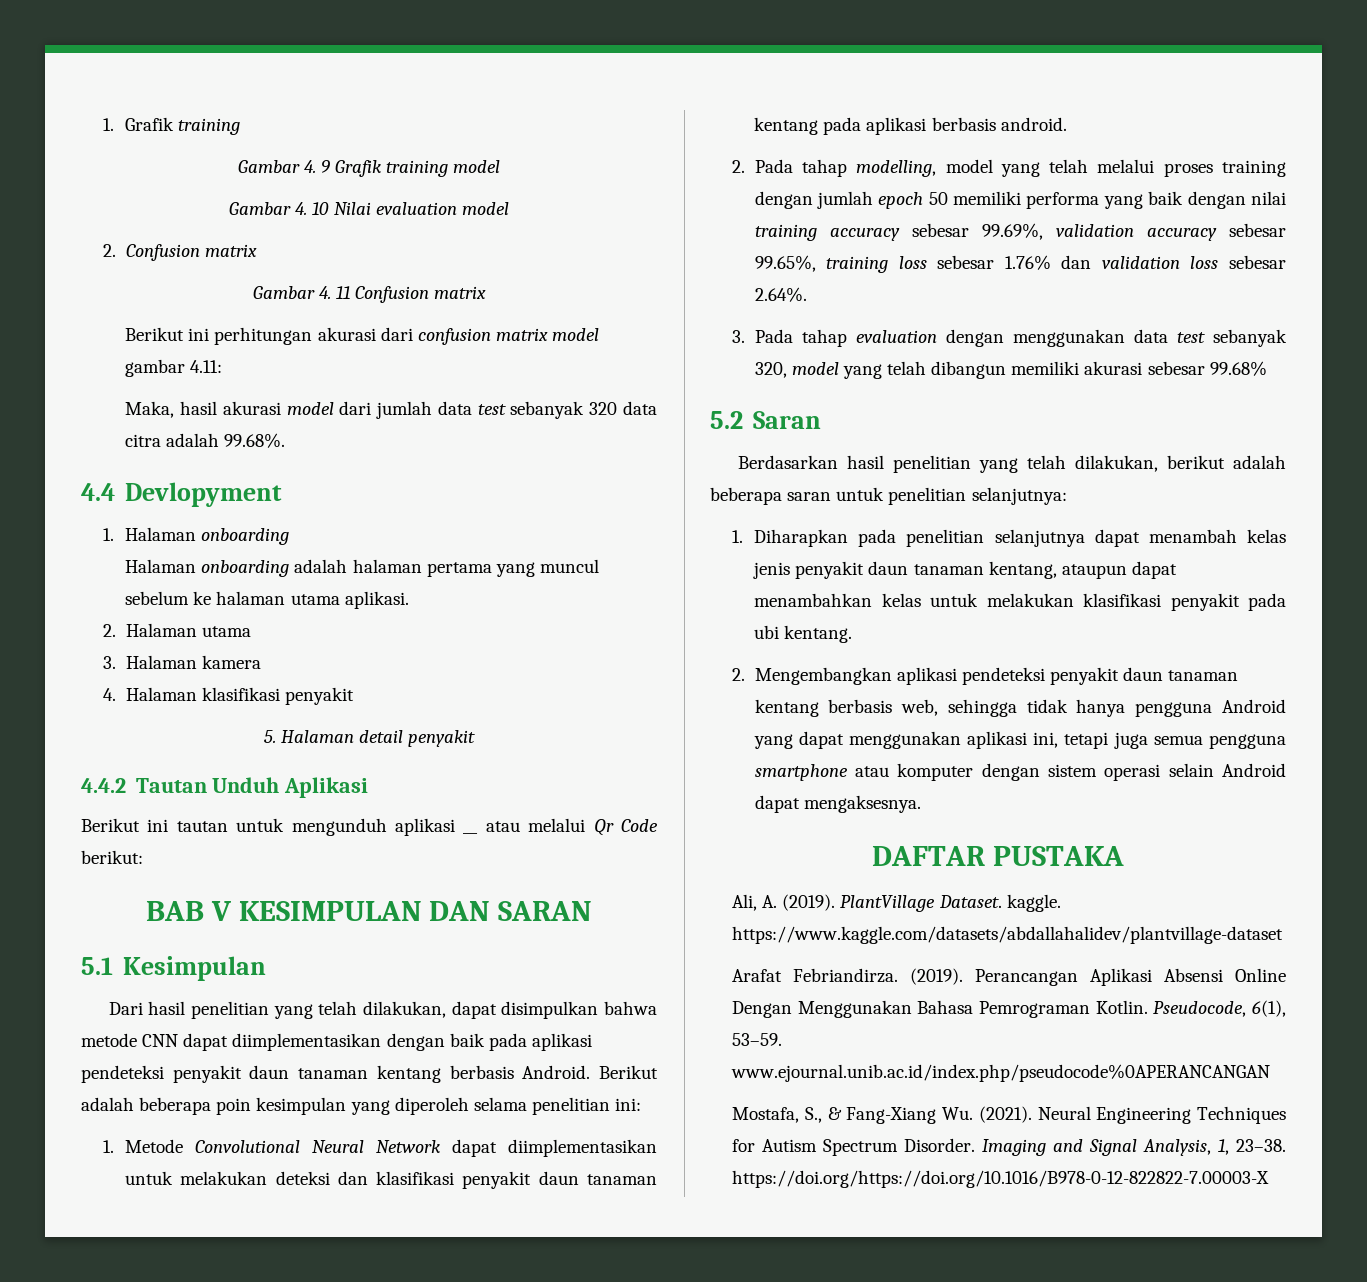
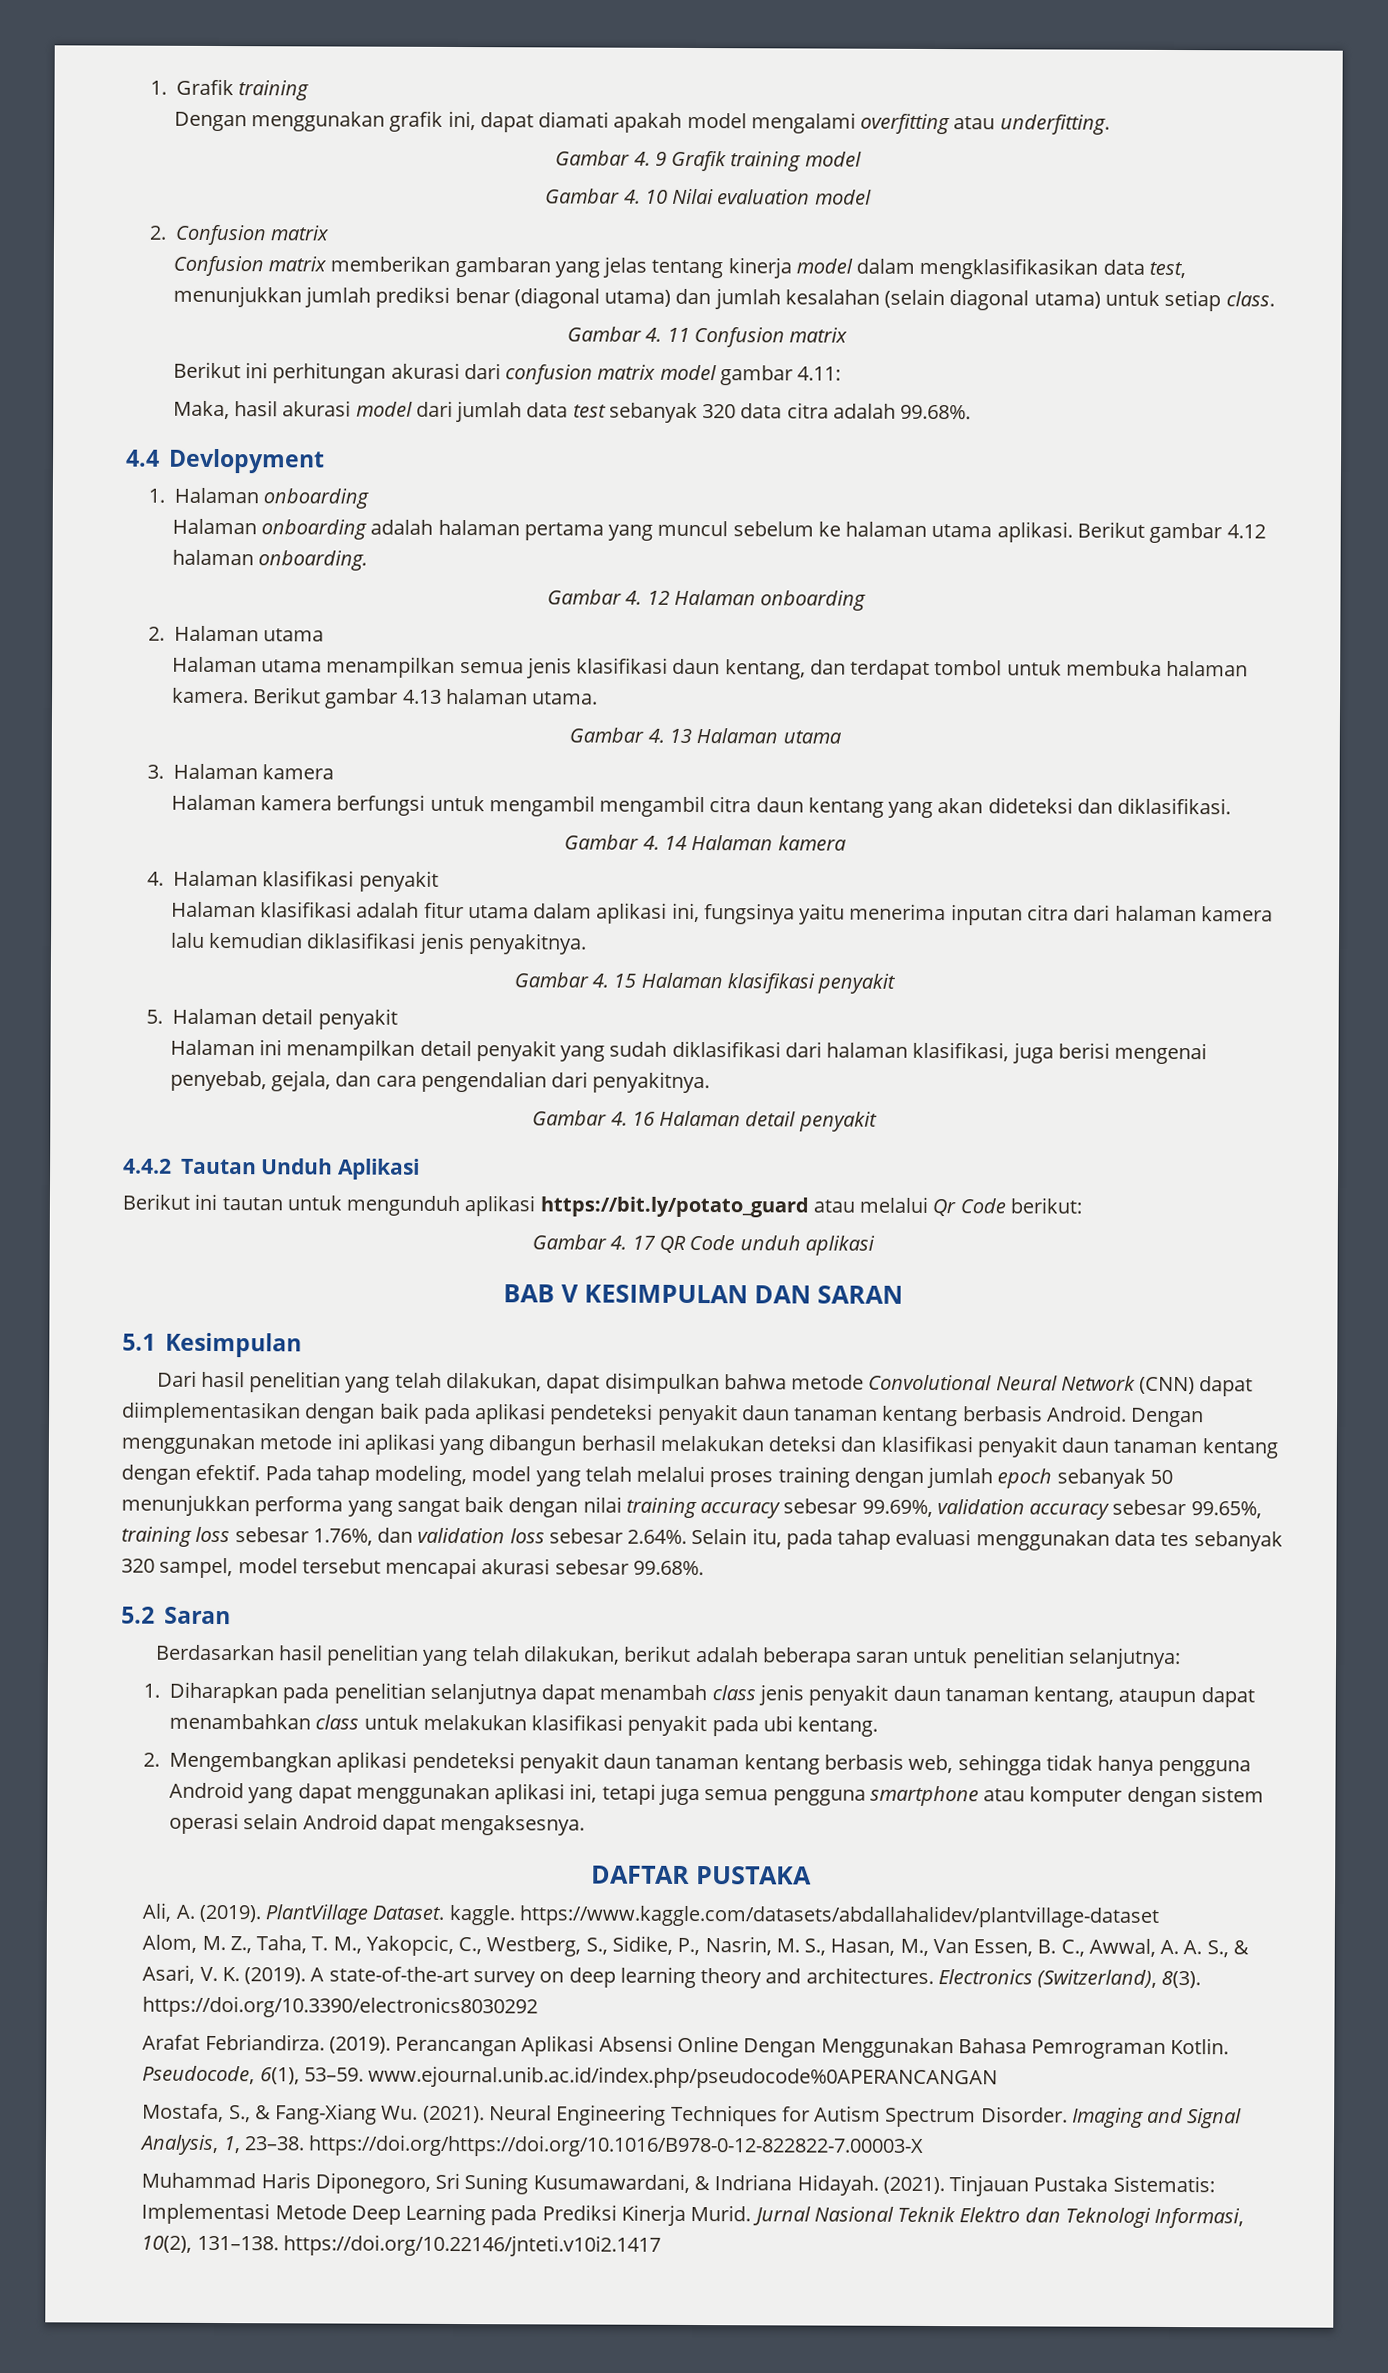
+ Dengan menggunakan grafik ini, dapat diamati apakah model mengalami overfitting atau underfitting.
+ Confusion matrix memberikan gambaran yang jelas tentang kinerja model dalam mengklasifikasikan data test, menunjukkan jumlah prediksi benar (diagonal utama) dan jumlah kesalahan (selain diagonal utama) untuk setiap class.
- Halaman onboarding adalah halaman pertama yang muncul sebelum ke halaman utama aplikasi.
+ Halaman onboarding adalah halaman pertama yang muncul sebelum ke halaman utama aplikasi. Berikut gambar 4.12 halaman onboarding.
+ Gambar 4. 12 Halaman onboarding
  2. Halaman utama
+ Halaman utama menampilkan semua jenis klasifikasi daun kentang, dan terdapat tombol untuk membuka halaman kamera. Berikut gambar 4.13 halaman utama.
+ Gambar 4. 13 Halaman utama
  3. Halaman kamera
+ Halaman kamera berfungsi untuk mengambil mengambil citra daun kentang yang akan dideteksi dan diklasifikasi.
+ Gambar 4. 14 Halaman kamera
  4. Halaman klasifikasi penyakit
+ Halaman klasifikasi adalah fitur utama dalam aplikasi ini, fungsinya yaitu menerima inputan citra dari halaman kamera lalu kemudian diklasifikasi jenis penyakitnya.
+ Gambar 4. 15 Halaman klasifikasi penyakit
  5. Halaman detail penyakit
+ Halaman ini menampilkan detail penyakit yang sudah diklasifikasi dari halaman klasifikasi, juga berisi mengenai penyebab, gejala, dan cara pengendalian dari penyakitnya.
+ Gambar 4. 16 Halaman detail penyakit
- Berikut ini tautan untuk mengunduh aplikasi __ atau melalui Qr Code berikut:
+ Berikut ini tautan untuk mengunduh aplikasi https://bit.ly/potato_guard atau melalui Qr Code berikut:
+ Gambar 4. 17 QR Code unduh aplikasi
- Dari hasil penelitian yang telah dilakukan, dapat disimpulkan bahwa metode CNN dapat diimplementasikan dengan baik pada aplikasi pendeteksi penyakit daun tanaman kentang berbasis Android.
+ Dari hasil penelitian yang telah dilakukan, dapat disimpulkan bahwa metode Convolutional Neural Network (CNN) dapat diimplementasikan dengan baik pada aplikasi pendeteksi penyakit daun tanaman kentang berbasis Android.
- Berikut adalah beberapa poin kesimpulan yang diperoleh selama penelitian ini:
- 1. Metode Convolutional Neural Network dapat diimplementasikan untuk melakukan deteksi dan klasifikasi penyakit daun tanaman kentang pada aplikasi berbasis android.
- 2. Pada tahap modelling, model yang telah melalui proses training dengan jumlah epoch 50 memiliki performa yang baik dengan nilai training accuracy sebesar 99.69%, validation accuracy sebesar 99.65%, training loss sebesar 1.76% dan validation loss sebesar 2.64%.
- 3. Pada tahap evaluation dengan menggunakan data test sebanyak 320, model yang telah dibangun memiliki akurasi sebesar 99.68%
+ Dengan menggunakan metode ini aplikasi yang dibangun berhasil melakukan deteksi dan klasifikasi penyakit daun tanaman kentang dengan efektif. Pada tahap modeling, model yang telah melalui proses training dengan jumlah epoch sebanyak 50 menunjukkan performa yang sangat baik dengan nilai training accuracy sebesar 99.69%, validation accuracy sebesar 99.65%, training loss sebesar 1.76%, dan validation loss sebesar 2.64%. Selain itu, pada tahap evaluasi menggunakan data tes sebanyak 320 sampel, model tersebut mencapai akurasi sebesar 99.68%.
- 1. Diharapkan pada penelitian selanjutnya dapat menambah kelas jenis penyakit daun tanaman kentang, ataupun dapat menambahkan kelas untuk melakukan klasifikasi penyakit pada ubi kentang.
+ 1. Diharapkan pada penelitian selanjutnya dapat menambah class jenis penyakit daun tanaman kentang, ataupun dapat menambahkan class untuk melakukan klasifikasi penyakit pada ubi kentang.
+ Alom, M. Z., Taha, T. M., Yakopcic, C., Westberg, S., Sidike, P., Nasrin, M. S., Hasan, M., Van Essen, B. C., Awwal, A. A. S., & Asari, V. K. (2019). A state-of-the-art survey on deep learning theory and architectures. Electronics (Switzerland), 8(3). https://doi.org/10.3390/electronics8030292
+ Muhammad Haris Diponegoro, Sri Suning Kusumawardani, & Indriana Hidayah. (2021). Tinjauan Pustaka Sistematis: Implementasi Metode Deep Learning pada Prediksi Kinerja Murid. Jurnal Nasional Teknik Elektro dan Teknologi Informasi, 10(2), 131–138. https://doi.org/10.22146/jnteti.v10i2.1417

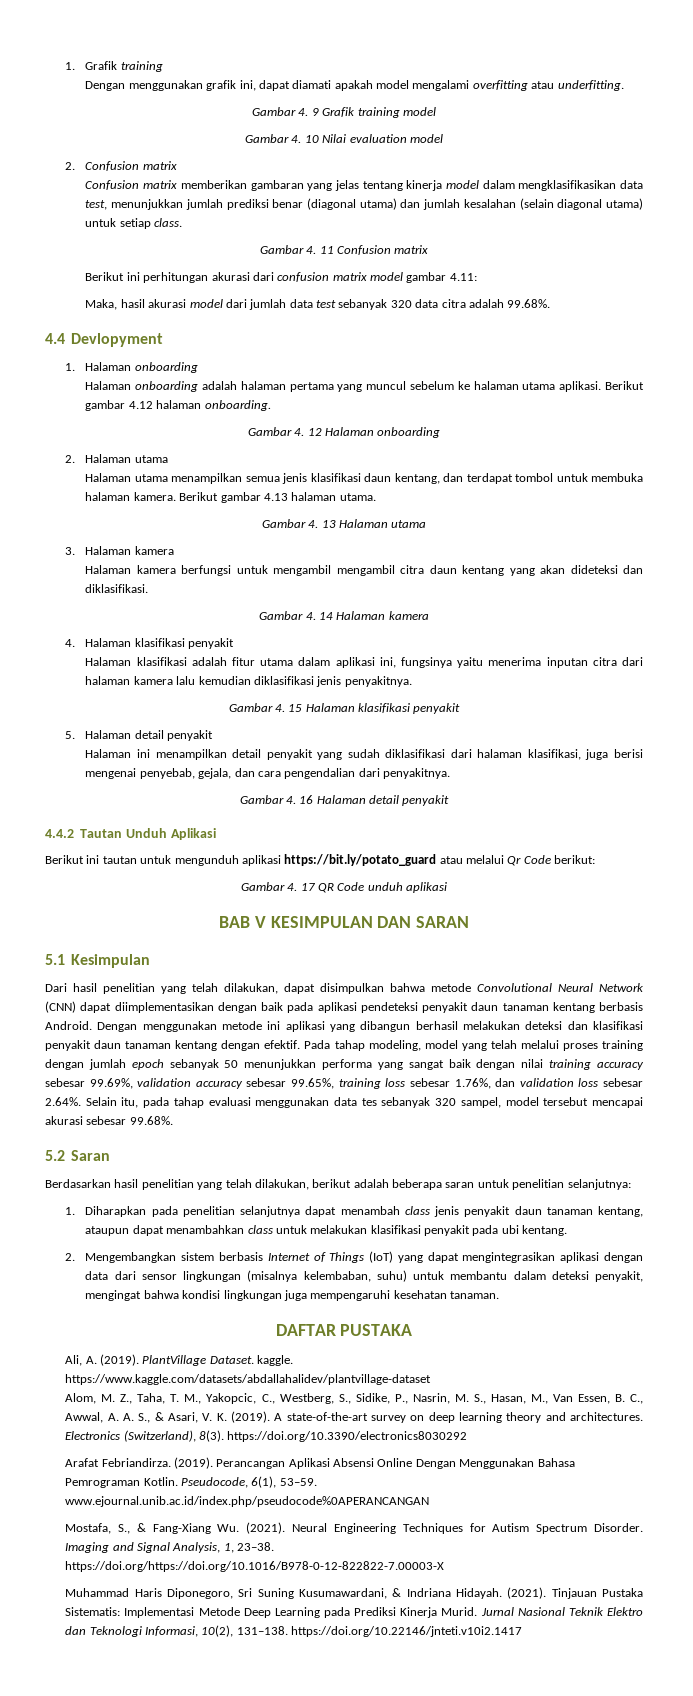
- 2. Mengembangkan aplikasi pendeteksi penyakit daun tanaman kentang berbasis web, sehingga tidak hanya pengguna Android yang dapat menggunakan aplikasi ini, tetapi juga semua pengguna smartphone atau komputer dengan sistem operasi selain Android dapat mengaksesnya.
+ 2. Mengembangkan sistem berbasis Internet of Things (IoT) yang dapat mengintegrasikan aplikasi dengan data dari sensor lingkungan (misalnya kelembaban, suhu) untuk membantu dalam deteksi penyakit, mengingat bahwa kondisi lingkungan juga mempengaruhi kesehatan tanaman.

